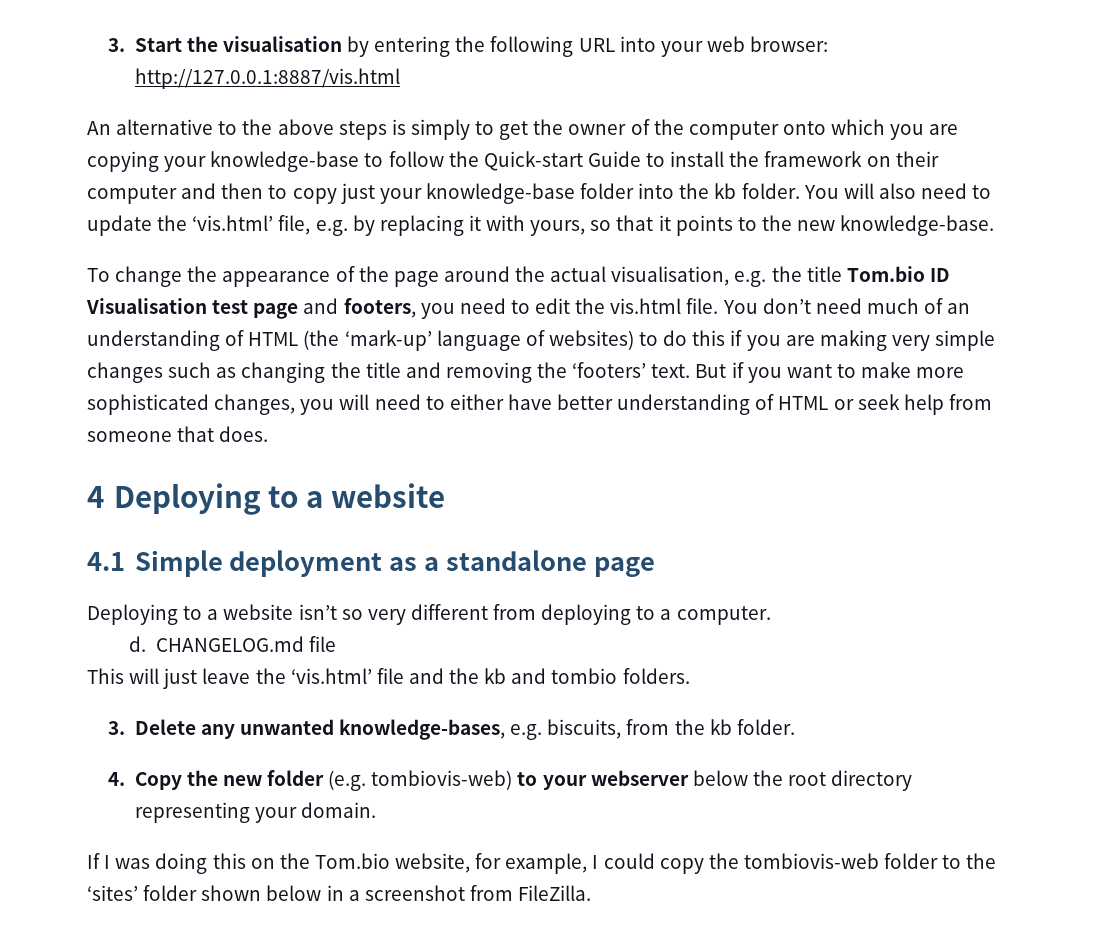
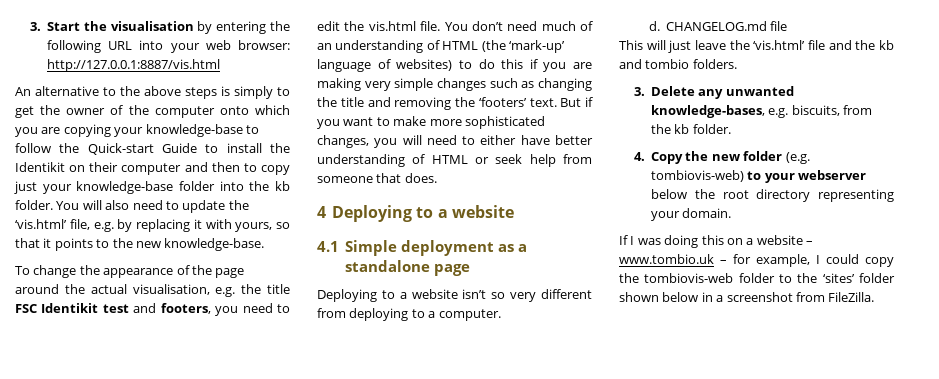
- An alternative to the above steps is simply to get the owner of the computer onto which you are copying your knowledge-base to follow the Quick-start Guide to install the framework on their computer and then to copy just your knowledge-base folder into the kb folder.
+ An alternative to the above steps is simply to get the owner of the computer onto which you are copying your knowledge-base to follow the Quick-start Guide to install the Identikit on their computer and then to copy just your knowledge-base folder into the kb folder.
- To change the appearance of the page around the actual visualisation, e.g. the title Tom.bio ID Visualisation test page and footers, you need to edit the vis.html file.
+ To change the appearance of the page around the actual visualisation, e.g. the title FSC Identikit test and footers, you need to edit the vis.html file.
- If I was doing this on the Tom.bio website, for example, I could copy the tombiovis-web folder to the ‘sites’ folder shown below in a screenshot from FileZilla.
+ If I was doing this on a website – www.tombio.uk – for example, I could copy the tombiovis-web folder to the ‘sites’ folder shown below in a screenshot from FileZilla.

